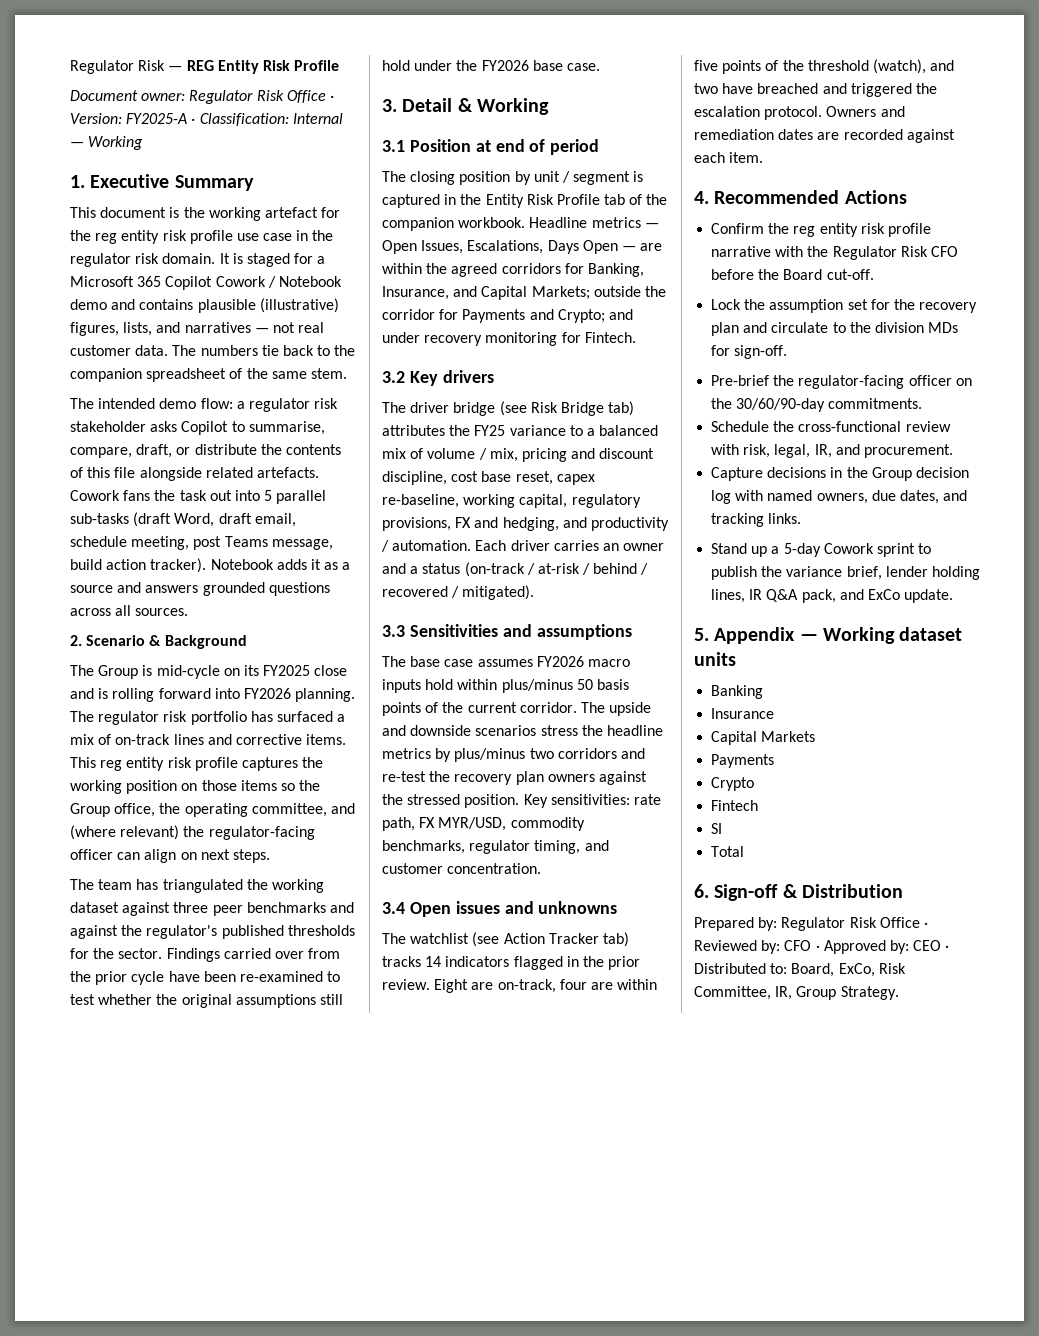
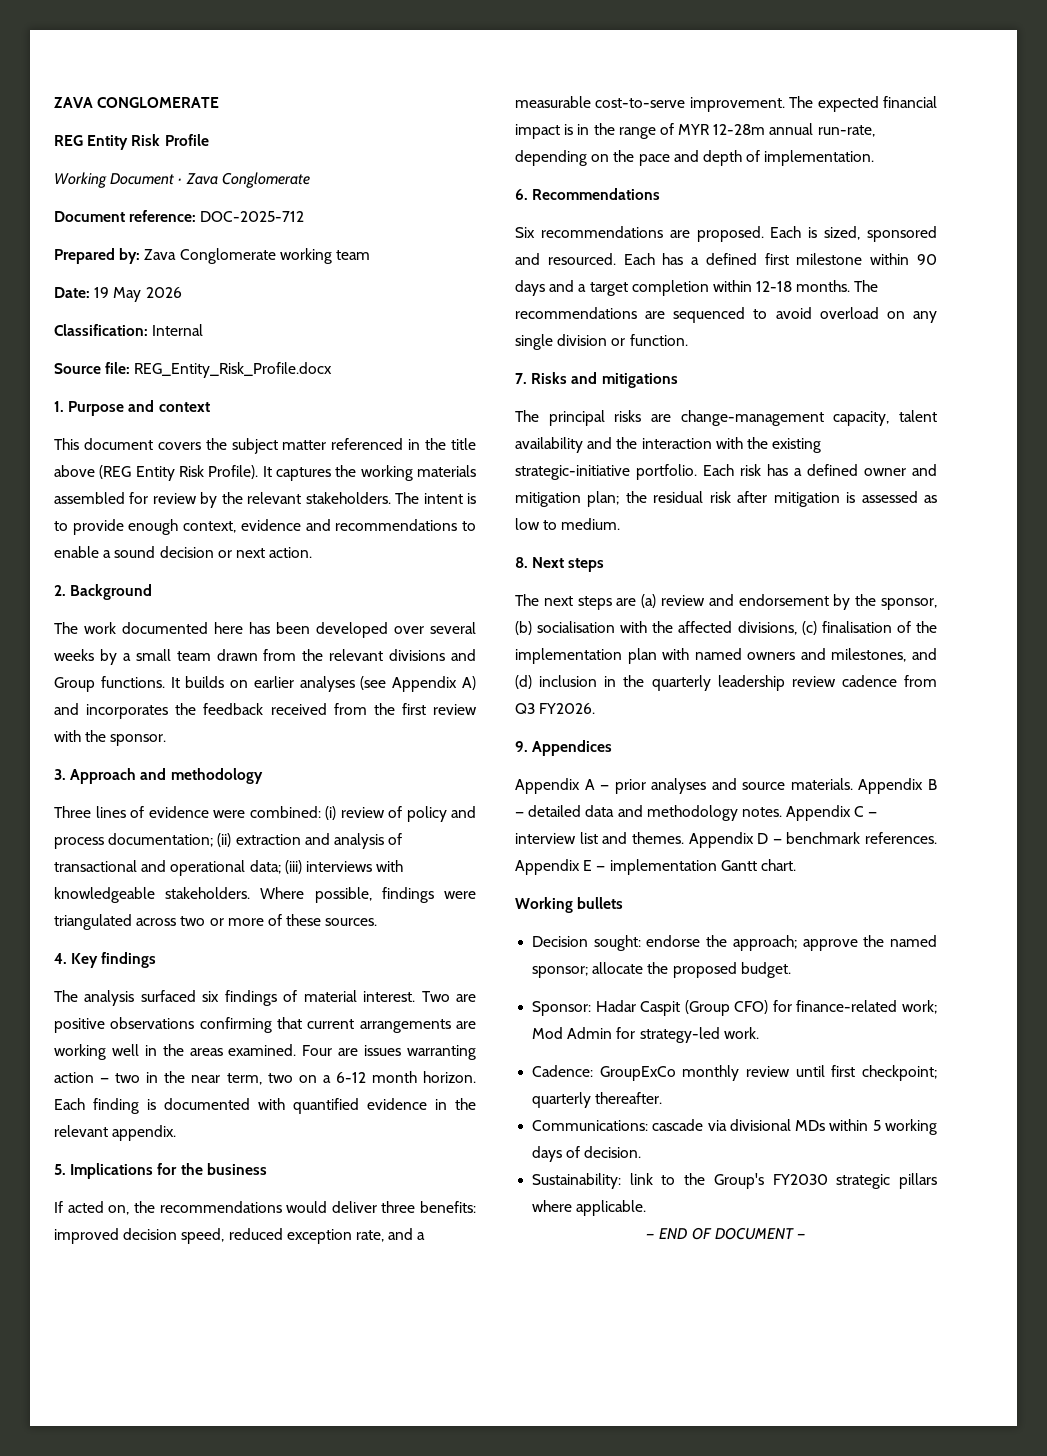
- Regulator Risk — REG Entity Risk Profile
+ ZAVA CONGLOMERATE
+ REG Entity Risk Profile
- Document owner: Regulator Risk Office · Version: FY2025-A · Classification: Internal — Working
- 1. Executive Summary
- This document is the working artefact for the reg entity risk profile use case in the regulator risk domain. It is staged for a Microsoft 365 Copilot Cowork / Notebook demo and contains plausible (illustrative) figures, lists, and narratives — not real customer data. The numbers tie back to the companion spreadsheet of the same stem.
- The intended demo flow: a regulator risk stakeholder asks Copilot to summarise, compare, draft, or distribute the contents of this file alongside related artefacts. Cowork fans the task out into 5 parallel sub-tasks (draft Word, draft email, schedule meeting, post Teams message, build action tracker). Notebook adds it as a source and answers grounded questions across all sources.
+ Working Document · Zava Conglomerate
+ Document reference: DOC-2025-712
+ Prepared by: Zava Conglomerate working team
+ Date: 19 May 2026
+ Classification: Internal
+ Source file: REG_Entity_Risk_Profile.docx
+ 1. Purpose and context
+ This document covers the subject matter referenced in the title above (REG Entity Risk Profile). It captures the working materials assembled for review by the relevant stakeholders. The intent is to provide enough context, evidence and recommendations to enable a sound decision or next action.
- 2. Scenario & Background
+ 2. Background
- The Group is mid-cycle on its FY2025 close and is rolling forward into FY2026 planning. The regulator risk portfolio has surfaced a mix of on-track lines and corrective items. This reg entity risk profile captures the working position on those items so the Group office, the operating committee, and (where relevant) the regulator-facing officer can align on next steps.
- The team has triangulated the working dataset against three peer benchmarks and against the regulator's published thresholds for the sector. Findings carried over from the prior cycle have been re-examined to test whether the original assumptions still hold under the FY2026 base case.
- 3. Detail & Working
- 3.1 Position at end of period
- The closing position by unit / segment is captured in the Entity Risk Profile tab of the companion workbook. Headline metrics — Open Issues, Escalations, Days Open — are within the agreed corridors for Banking, Insurance, and Capital Markets; outside the corridor for Payments and Crypto; and under recovery monitoring for Fintech.
- 3.2 Key drivers
- The driver bridge (see Risk Bridge tab) attributes the FY25 variance to a balanced mix of volume / mix, pricing and discount discipline, cost base reset, capex re-baseline, working capital, regulatory provisions, FX and hedging, and productivity / automation. Each driver carries an owner and a status (on-track / at-risk / behind / recovered / mitigated).
- 3.3 Sensitivities and assumptions
- The base case assumes FY2026 macro inputs hold within plus/minus 50 basis points of the current corridor. The upside and downside scenarios stress the headline metrics by plus/minus two corridors and re-test the recovery plan owners against the stressed position. Key sensitivities: rate path, FX MYR/USD, commodity benchmarks, regulator timing, and customer concentration.
- 3.4 Open issues and unknowns
- The watchlist (see Action Tracker tab) tracks 14 indicators flagged in the prior review. Eight are on-track, four are within five points of the threshold (watch), and two have breached and triggered the escalation protocol. Owners and remediation dates are recorded against each item.
- 4. Recommended Actions
- Confirm the reg entity risk profile narrative with the Regulator Risk CFO before the Board cut-off.
- Lock the assumption set for the recovery plan and circulate to the division MDs for sign-off.
- Pre-brief the regulator-facing officer on the 30/60/90-day commitments.
- Schedule the cross-functional review with risk, legal, IR, and procurement.
- Capture decisions in the Group decision log with named owners, due dates, and tracking links.
- Stand up a 5-day Cowork sprint to publish the variance brief, lender holding lines, IR Q&A pack, and ExCo update.
- 5. Appendix — Working dataset units
- Banking
- Insurance
- Capital Markets
- Payments
- Crypto
- Fintech
- SI
- Total
- 6. Sign-off & Distribution
- Prepared by: Regulator Risk Office · Reviewed by: CFO · Approved by: CEO · Distributed to: Board, ExCo, Risk Committee, IR, Group Strategy.
+ The work documented here has been developed over several weeks by a small team drawn from the relevant divisions and Group functions. It builds on earlier analyses (see Appendix A) and incorporates the feedback received from the first review with the sponsor.
+ 3. Approach and methodology
+ Three lines of evidence were combined: (i) review of policy and process documentation; (ii) extraction and analysis of transactional and operational data; (iii) interviews with knowledgeable stakeholders. Where possible, findings were triangulated across two or more of these sources.
+ 4. Key findings
+ The analysis surfaced six findings of material interest. Two are positive observations confirming that current arrangements are working well in the areas examined. Four are issues warranting action — two in the near term, two on a 6-12 month horizon. Each finding is documented with quantified evidence in the relevant appendix.
+ 5. Implications for the business
+ If acted on, the recommendations would deliver three benefits: improved decision speed, reduced exception rate, and a measurable cost-to-serve improvement. The expected financial impact is in the range of MYR 12-28m annual run-rate, depending on the pace and depth of implementation.
+ 6. Recommendations
+ Six recommendations are proposed. Each is sized, sponsored and resourced. Each has a defined first milestone within 90 days and a target completion within 12-18 months. The recommendations are sequenced to avoid overload on any single division or function.
+ 7. Risks and mitigations
+ The principal risks are change-management capacity, talent availability and the interaction with the existing strategic-initiative portfolio. Each risk has a defined owner and mitigation plan; the residual risk after mitigation is assessed as low to medium.
+ 8. Next steps
+ The next steps are (a) review and endorsement by the sponsor, (b) socialisation with the affected divisions, (c) finalisation of the implementation plan with named owners and milestones, and (d) inclusion in the quarterly leadership review cadence from Q3 FY2026.
+ 9. Appendices
+ Appendix A — prior analyses and source materials. Appendix B — detailed data and methodology notes. Appendix C — interview list and themes. Appendix D — benchmark references. Appendix E — implementation Gantt chart.
+ Working bullets
+ Decision sought: endorse the approach; approve the named sponsor; allocate the proposed budget.
+ Sponsor: Hadar Caspit (Group CFO) for finance-related work; Mod Admin for strategy-led work.
+ Cadence: GroupExCo monthly review until first checkpoint; quarterly thereafter.
+ Communications: cascade via divisional MDs within 5 working days of decision.
+ Sustainability: link to the Group's FY2030 strategic pillars where applicable.
+ — END OF DOCUMENT —

